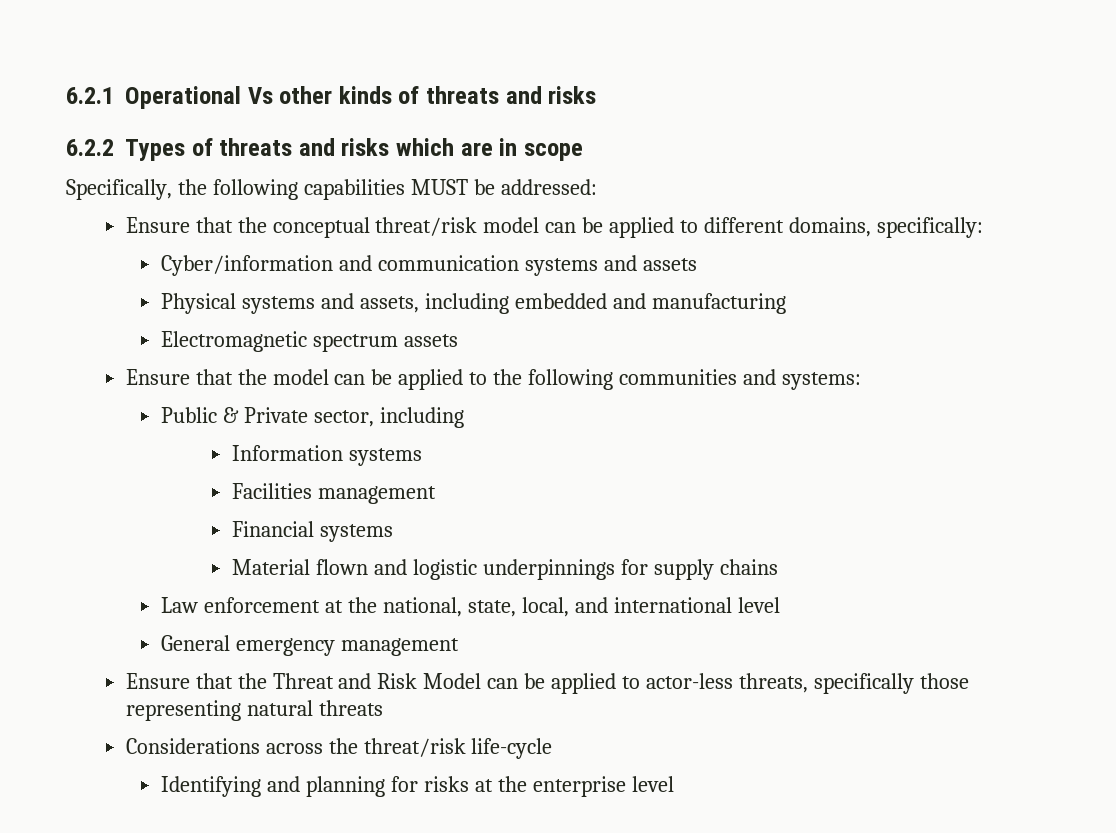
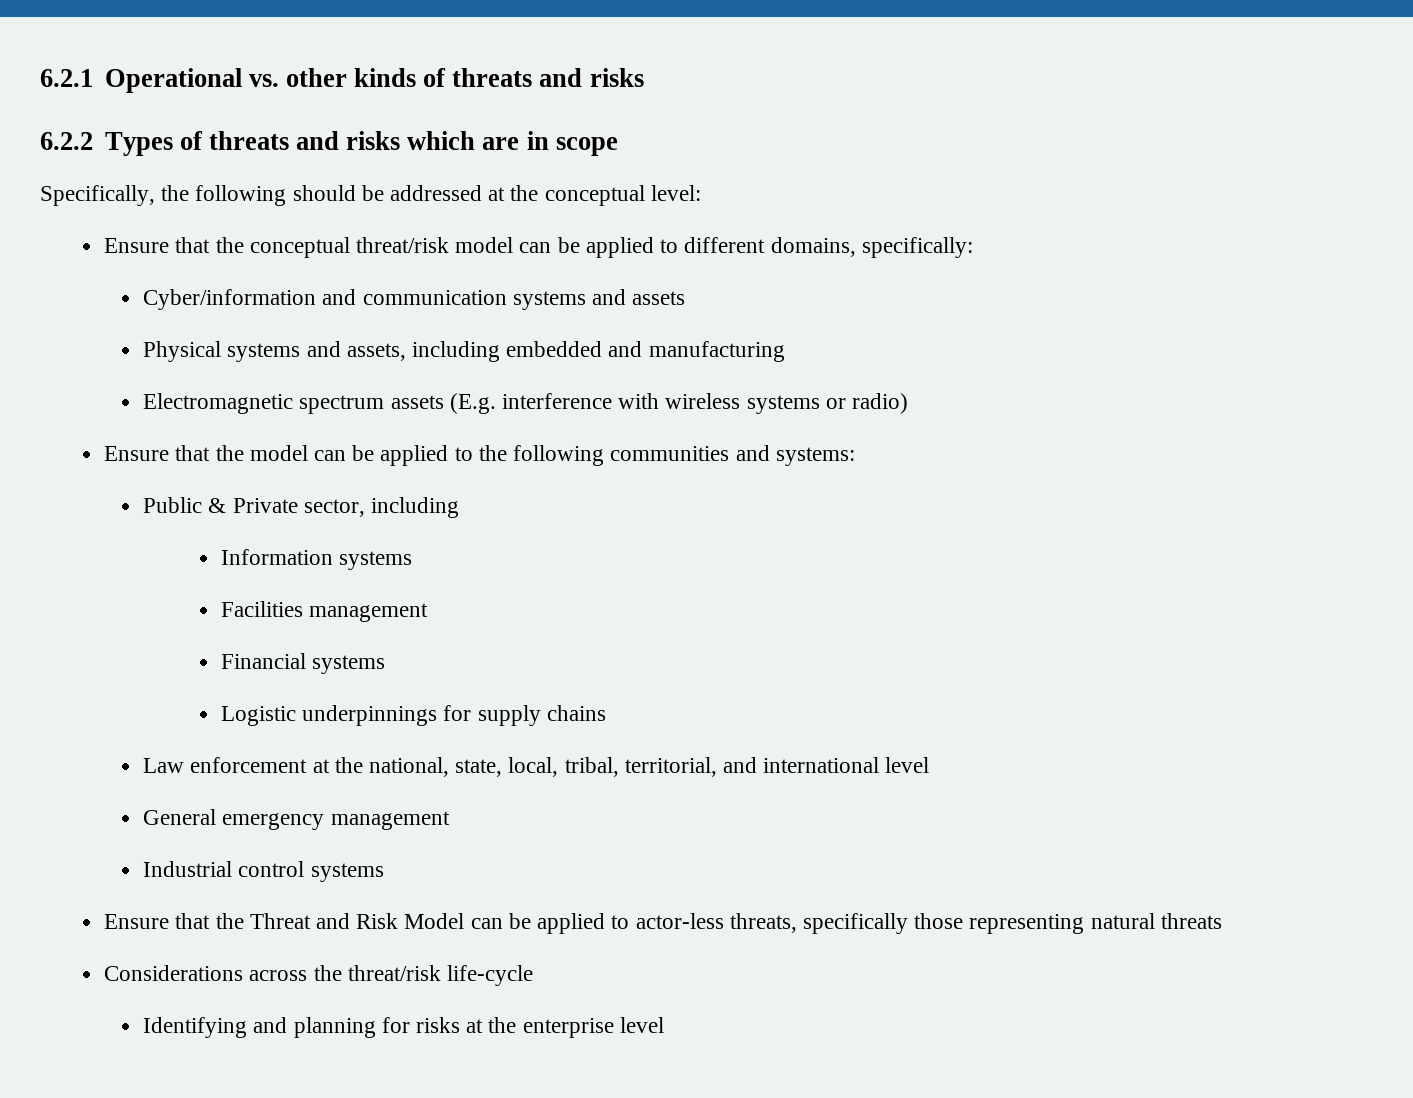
- 6.2.1 Operational Vs other kinds of threats and risks
+ 6.2.1 Operational vs. other kinds of threats and risks
- Specifically, the following capabilities MUST be addressed:
+ Specifically, the following should be addressed at the conceptual level:
- Electromagnetic spectrum assets
+ Electromagnetic spectrum assets (E.g. interference with wireless systems or radio)
- Material flown and logistic underpinnings for supply chains
+ Logistic underpinnings for supply chains
- Law enforcement at the national, state, local, and international level
+ Law enforcement at the national, state, local, tribal, territorial, and international level
+ Industrial control systems

